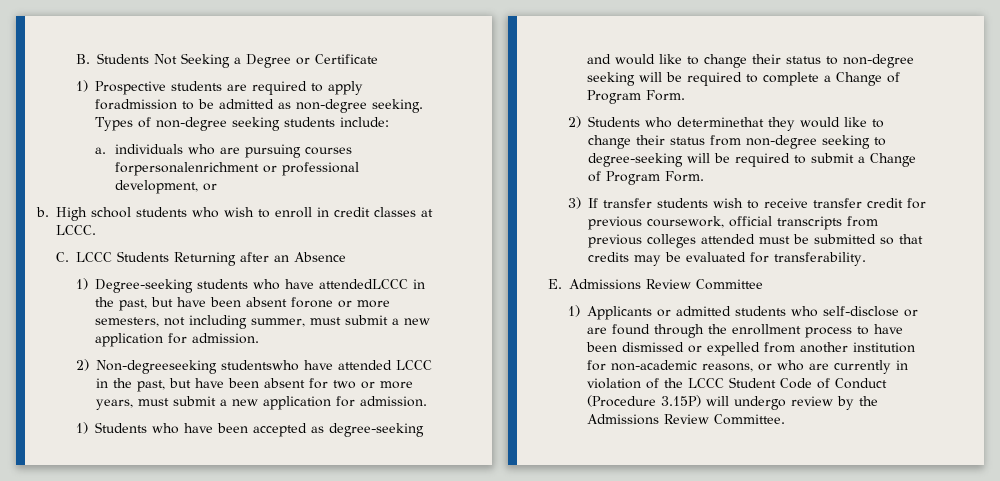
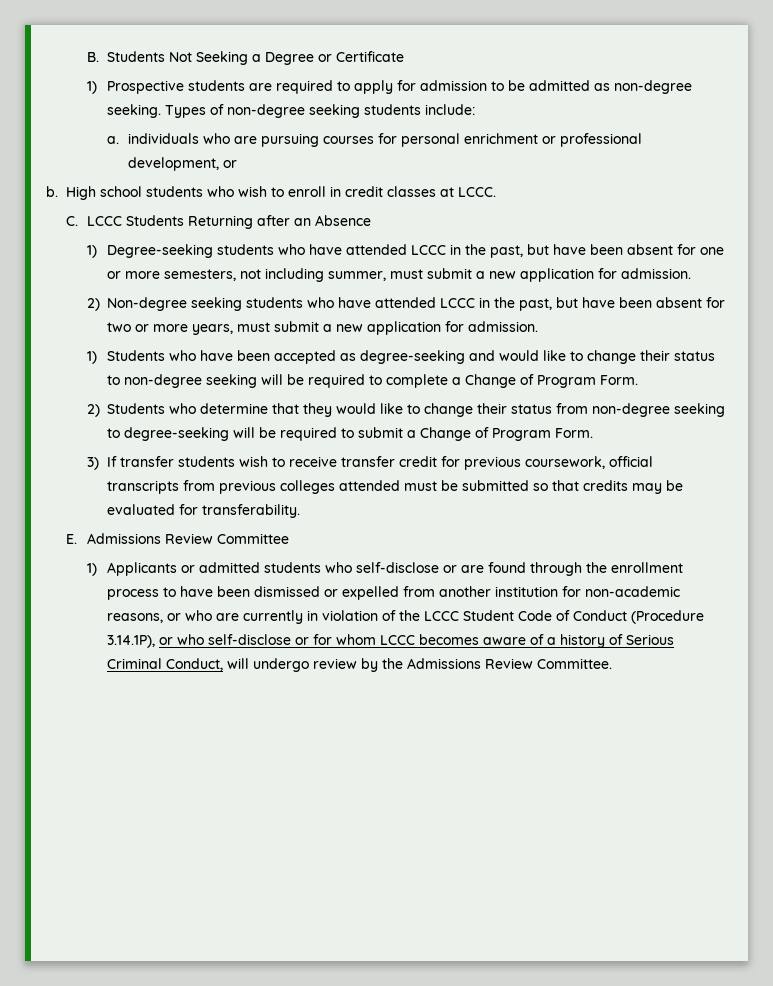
- 1) Prospective students are required to apply foradmission to be admitted as non-degree seeking.
+ 1) Prospective students are required to apply for admission to be admitted as non-degree seeking.
- a. individuals who are pursuing courses forpersonalenrichment or professional development, or
+ a. individuals who are pursuing courses for personal enrichment or professional development, or
- 1) Degree-seeking students who have attendedLCCC in the past, but have been absent forone or more semesters, not including summer, must submit a new application for admission.
+ 1) Degree-seeking students who have attended LCCC in the past, but have been absent for one or more semesters, not including summer, must submit a new application for admission.
- 2) Non-degreeseeking studentswho have attended LCCC in the past, but have been absent for two or more years, must submit a new application for admission.
+ 2) Non-degree seeking students who have attended LCCC in the past, but have been absent for two or more years, must submit a new application for admission.
- 2) Students who determinethat they would like to change their status from non-degree seeking to degree-seeking will be required to submit a Change of Program Form.
+ 2) Students who determine that they would like to change their status from non-degree seeking to degree-seeking will be required to submit a Change of Program Form.
- 1) Applicants or admitted students who self-disclose or are found through the enrollment process to have been dismissed or expelled from another institution for non-academic reasons, or who are currently in violation of the LCCC Student Code of Conduct (Procedure 3.15P) will undergo review by the Admissions Review Committee.
+ 1) Applicants or admitted students who self-disclose or are found through the enrollment process to have been dismissed or expelled from another institution for non-academic reasons, or who are currently in violation of the LCCC Student Code of Conduct (Procedure 3.14.1P), or who self-disclose or for whom LCCC becomes aware of a history of Serious Criminal Conduct, will undergo review by the Admissions Review Committee.

